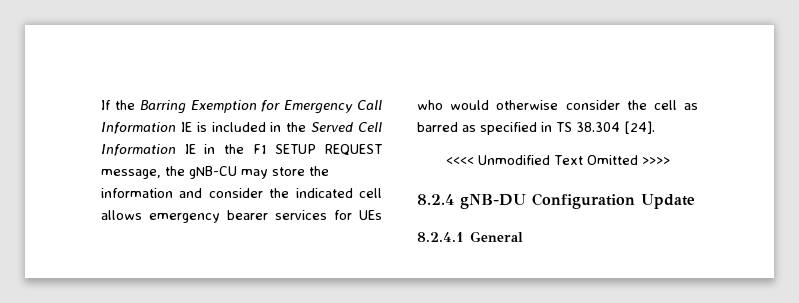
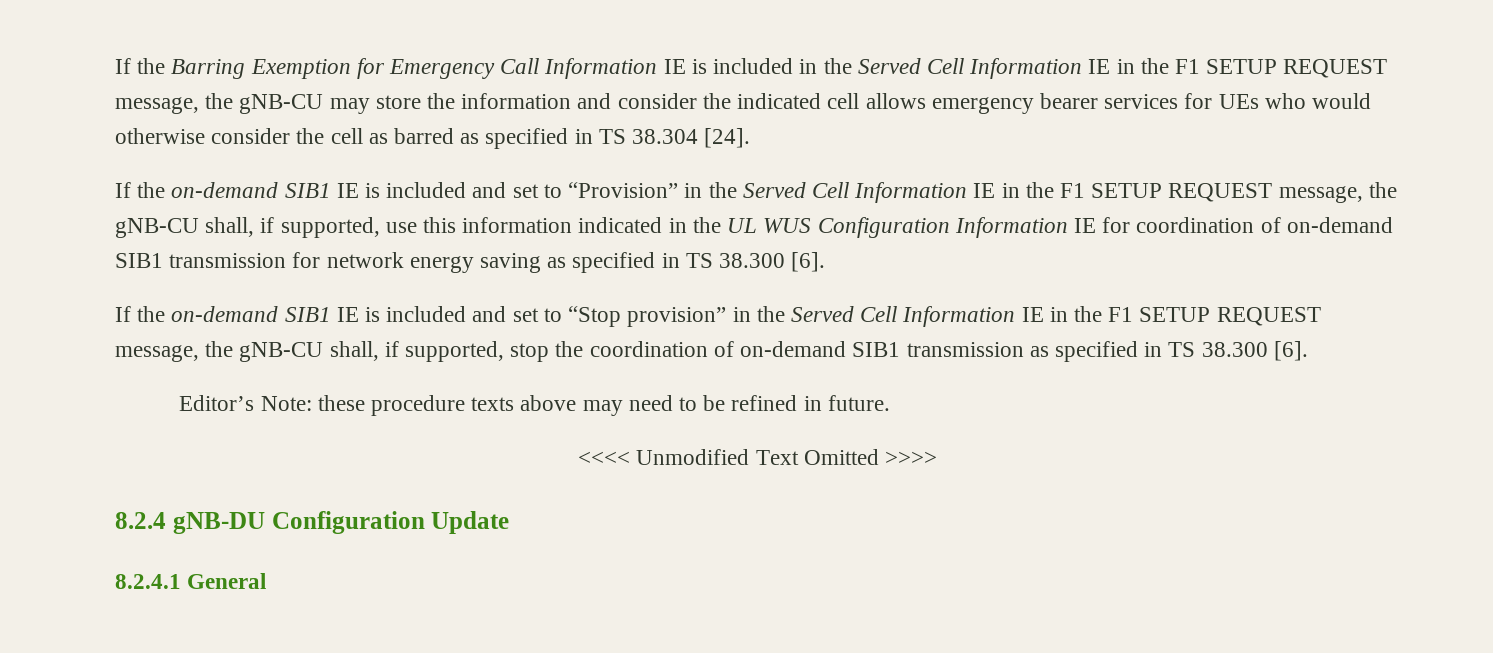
+ If the on-demand SIB1 IE is included and set to “Provision” in the Served Cell Information IE in the F1 SETUP REQUEST message, the gNB-CU shall, if supported, use this information indicated in the UL WUS Configuration Information IE for coordination of on-demand SIB1 transmission for network energy saving as specified in TS 38.300 [6].
+ If the on-demand SIB1 IE is included and set to “Stop provision” in the Served Cell Information IE in the F1 SETUP REQUEST message, the gNB-CU shall, if supported, stop the coordination of on-demand SIB1 transmission as specified in TS 38.300 [6].
+ Editor’s Note: these procedure texts above may need to be refined in future.

